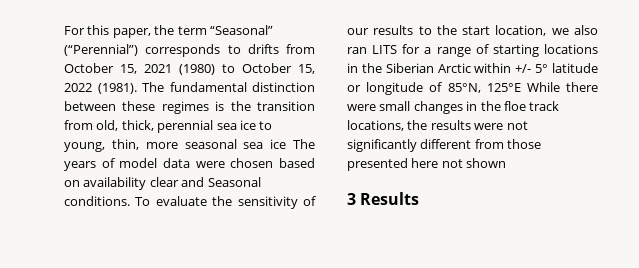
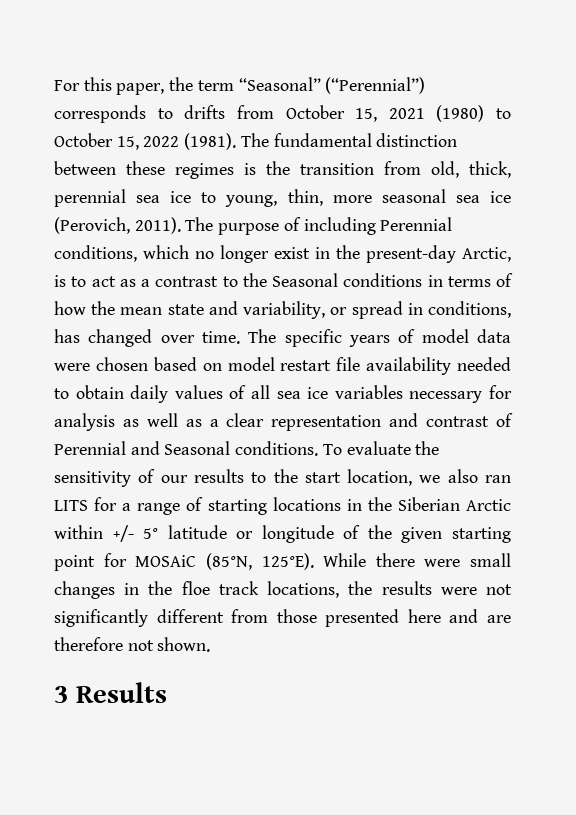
- The fundamental distinction between these regimes is the transition from old, thick, perennial sea ice to young, thin, more seasonal sea ice The years of model data were chosen based on availability clear and Seasonal conditions.
+ The fundamental distinction between these regimes is the transition from old, thick, perennial sea ice to young, thin, more seasonal sea ice (Perovich, 2011). The purpose of including Perennial conditions, which no longer exist in the present-day Arctic, is to act as a contrast to the Seasonal conditions in terms of how the mean state and variability, or spread in conditions, has changed over time. The specific years of model data were chosen based on model restart file availability needed to obtain daily values of all sea ice variables necessary for analysis as well as a clear representation and contrast of Perennial and Seasonal conditions.
- To evaluate the sensitivity of our results to the start location, we also ran LITS for a range of starting locations in the Siberian Arctic within +/- 5° latitude or longitude of 85°N, 125°E While there were small changes in the floe track locations, the results were not significantly different from those presented here not shown
+ To evaluate the sensitivity of our results to the start location, we also ran LITS for a range of starting locations in the Siberian Arctic within +/- 5° latitude or longitude of the given starting point for MOSAiC (85°N, 125°E). While there were small changes in the floe track locations, the results were not significantly different from those presented here and are therefore not shown.

